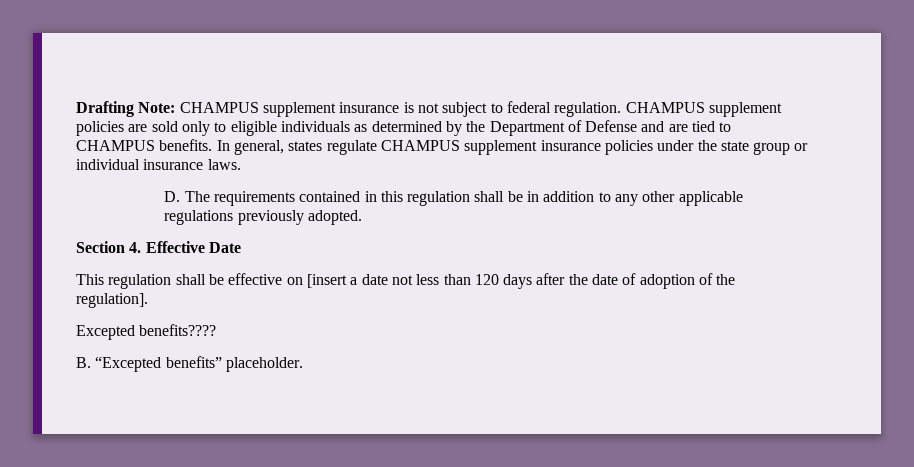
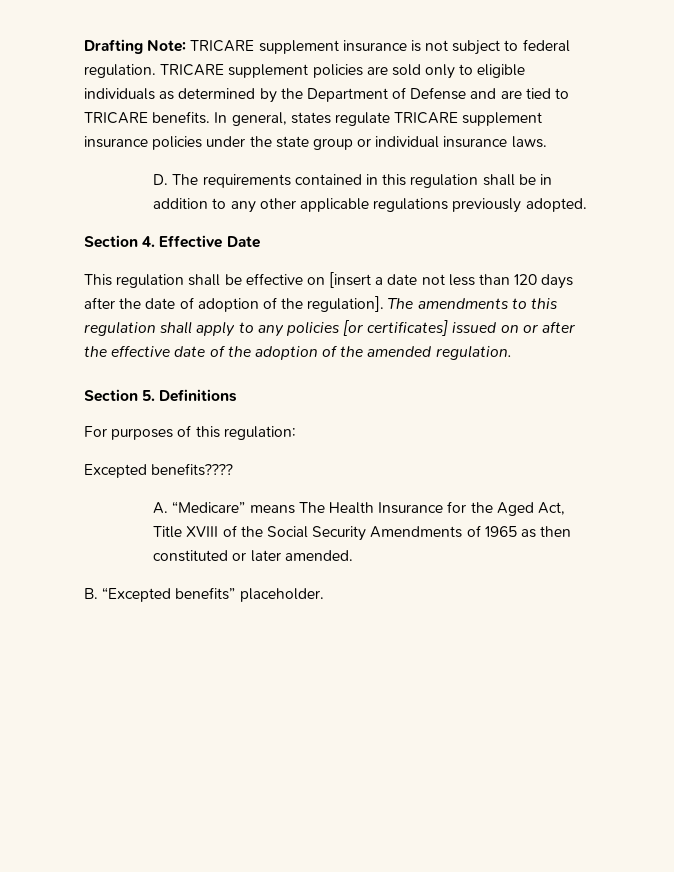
- Drafting Note: CHAMPUS supplement insurance is not subject to federal regulation.
+ Drafting Note: TRICARE supplement insurance is not subject to federal regulation.
- CHAMPUS supplement policies are sold only to eligible individuals as determined by the Department of Defense and are tied to CHAMPUS benefits.
+ TRICARE supplement policies are sold only to eligible individuals as determined by the Department of Defense and are tied to TRICARE benefits.
- In general, states regulate CHAMPUS supplement insurance policies under the state group or individual insurance laws.
+ In general, states regulate TRICARE supplement insurance policies under the state group or individual insurance laws.
- This regulation shall be effective on [insert a date not less than 120 days after the date of adoption of the regulation].
+ This regulation shall be effective on [insert a date not less than 120 days after the date of adoption of the regulation]. The amendments to this regulation shall apply to any policies [or certificates] issued on or after the effective date of the adoption of the amended regulation.
+ Section 5. Definitions
+ For purposes of this regulation:
  Excepted benefits????
+ A. “Medicare” means The Health Insurance for the Aged Act, Title XVIII of the Social Security Amendments of 1965 as then constituted or later amended.

